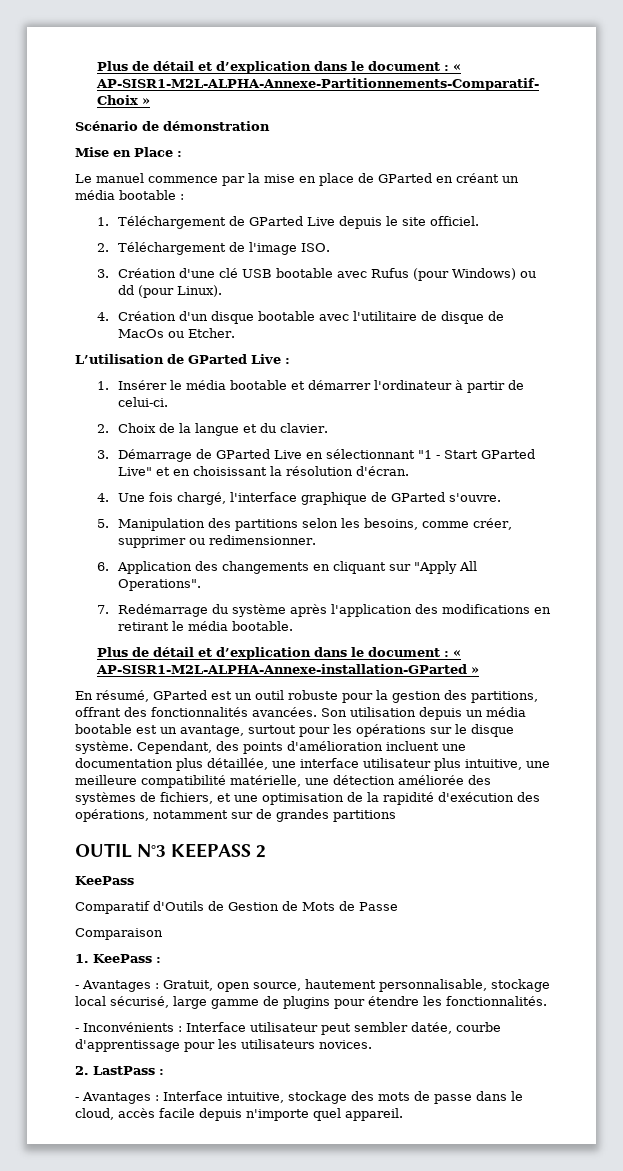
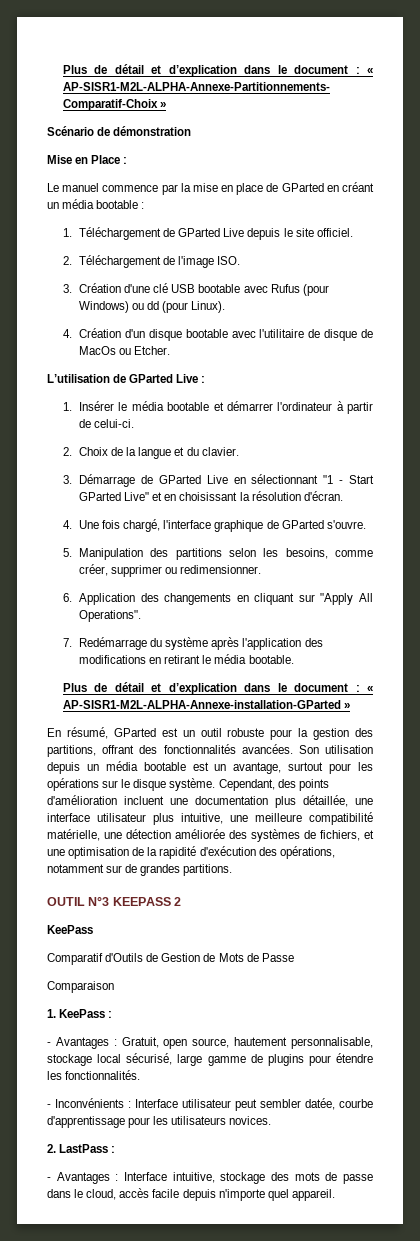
- Cependant, des points d'amélioration incluent une documentation plus détaillée, une interface utilisateur plus intuitive, une meilleure compatibilité matérielle, une détection améliorée des systèmes de fichiers, et une optimisation de la rapidité d'exécution des opérations, notamment sur de grandes partitions
+ Cependant, des points d'amélioration incluent une documentation plus détaillée, une interface utilisateur plus intuitive, une meilleure compatibilité matérielle, une détection améliorée des systèmes de fichiers, et une optimisation de la rapidité d'exécution des opérations, notamment sur de grandes partitions.

